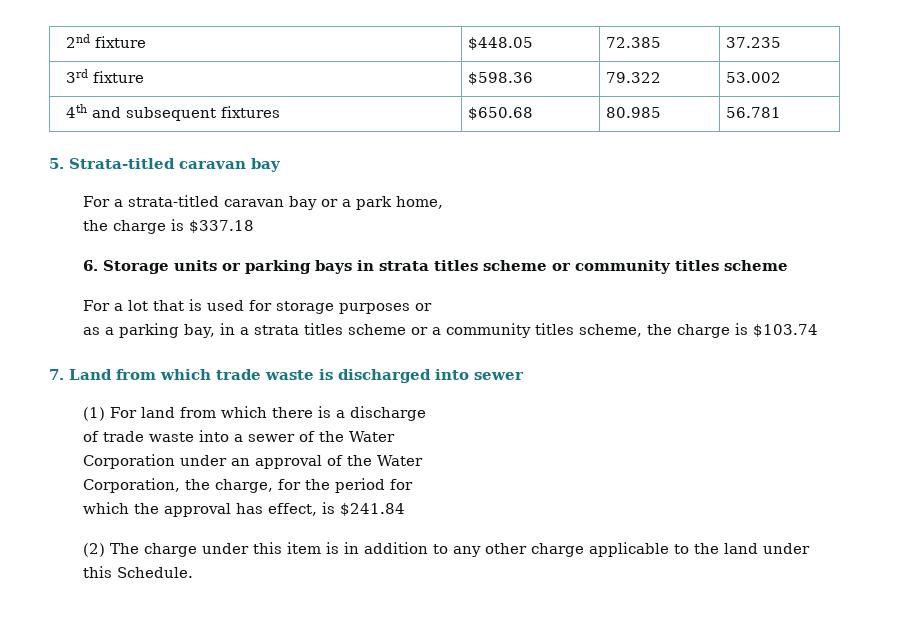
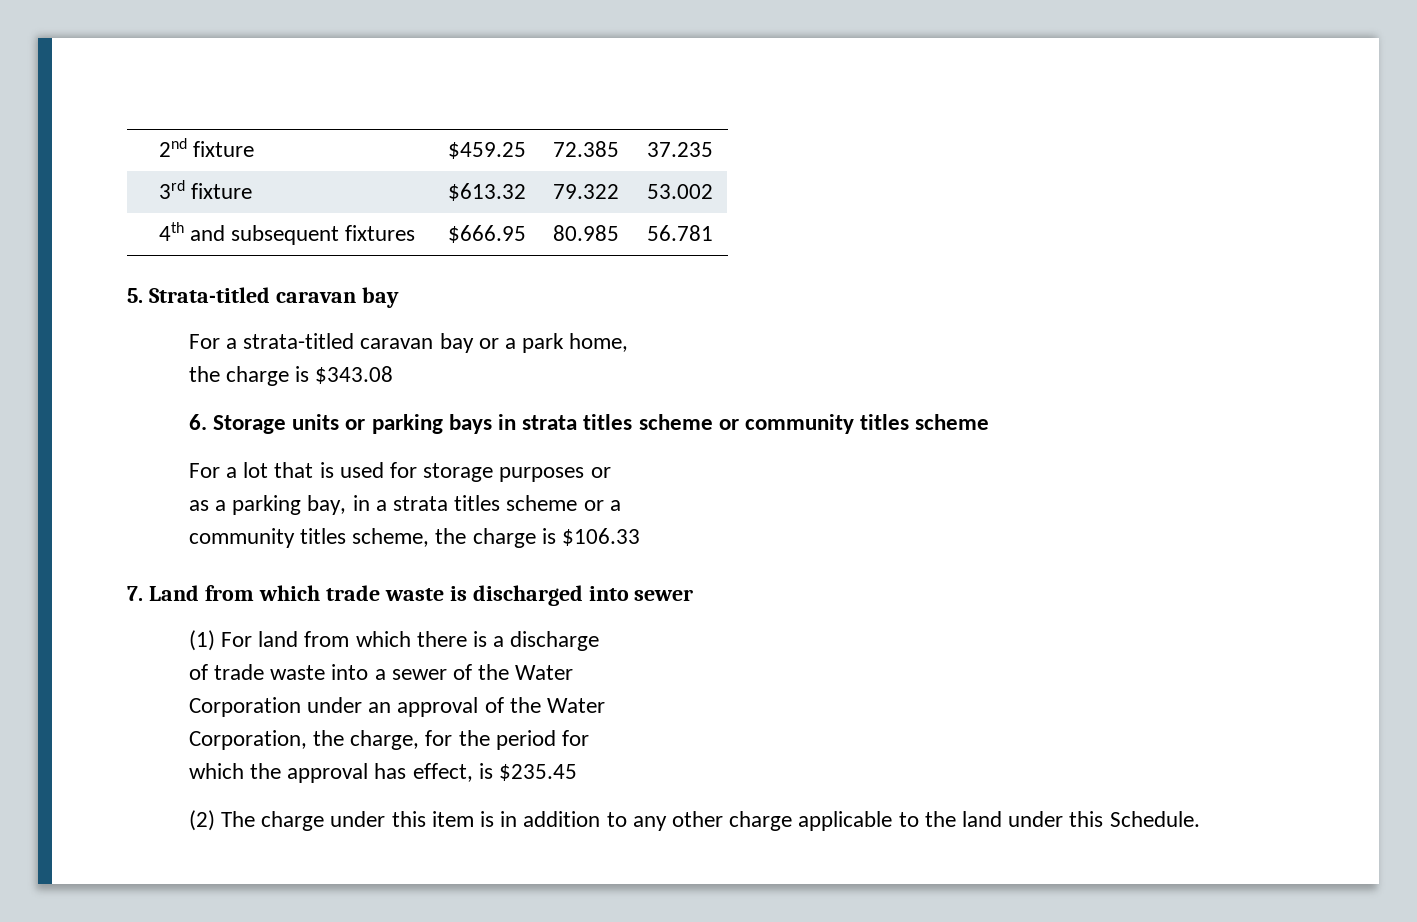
- 2nd fixture | $448.05 | 72.385 | 37.235
+ 2nd fixture | $459.25 | 72.385 | 37.235
- 3rd fixture | $598.36 | 79.322 | 53.002
+ 3rd fixture | $613.32 | 79.322 | 53.002
- 4th and subsequent fixtures | $650.68 | 80.985 | 56.781
+ 4th and subsequent fixtures | $666.95 | 80.985 | 56.781
- the charge is $337.18
+ the charge is $343.08
- as a parking bay, in a strata titles scheme or a community titles scheme, the charge is $103.74
+ as a parking bay, in a strata titles scheme or a
+ community titles scheme, the charge is $106.33
- which the approval has effect, is $241.84
+ which the approval has effect, is $235.45

